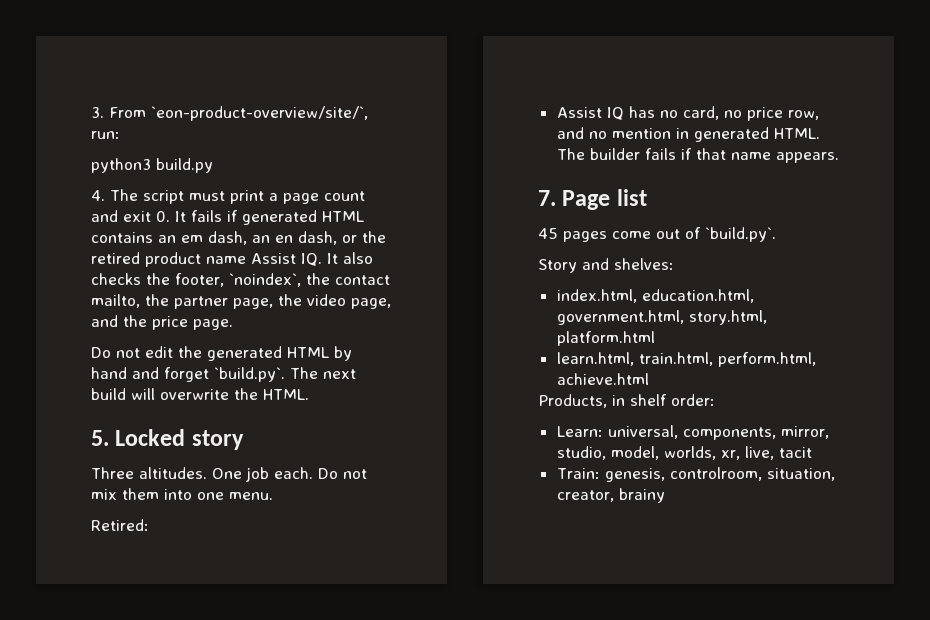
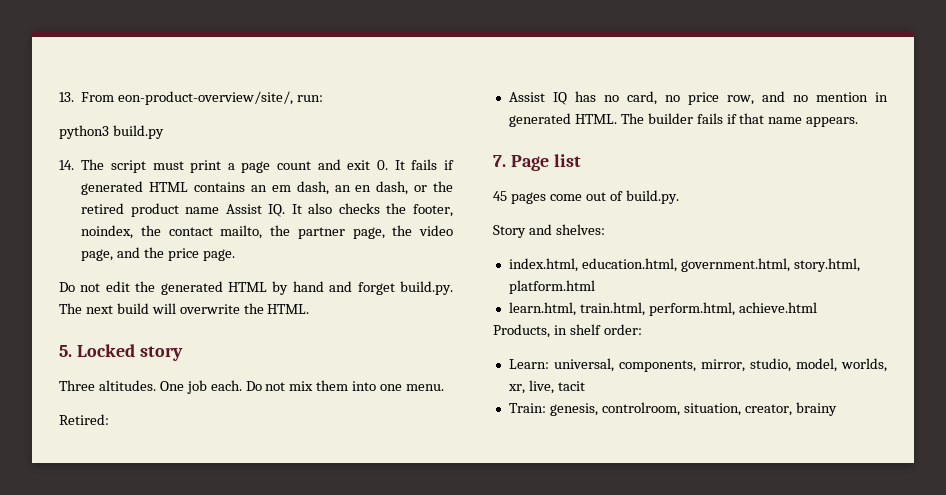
- 3. From `eon-product-overview/site/`, run:
+ 13. From eon-product-overview/site/, run:
- 4. The script must print a page count and exit 0. It fails if generated HTML contains an em dash, an en dash, or the retired product name Assist IQ. It also checks the footer, `noindex`, the contact mailto, the partner page, the video page, and the price page.
+ 14. The script must print a page count and exit 0. It fails if generated HTML contains an em dash, an en dash, or the retired product name Assist IQ. It also checks the footer, noindex, the contact mailto, the partner page, the video page, and the price page.
- Do not edit the generated HTML by hand and forget `build.py`. The next build will overwrite the HTML.
+ Do not edit the generated HTML by hand and forget build.py. The next build will overwrite the HTML.
- 45 pages come out of `build.py`.
+ 45 pages come out of build.py.

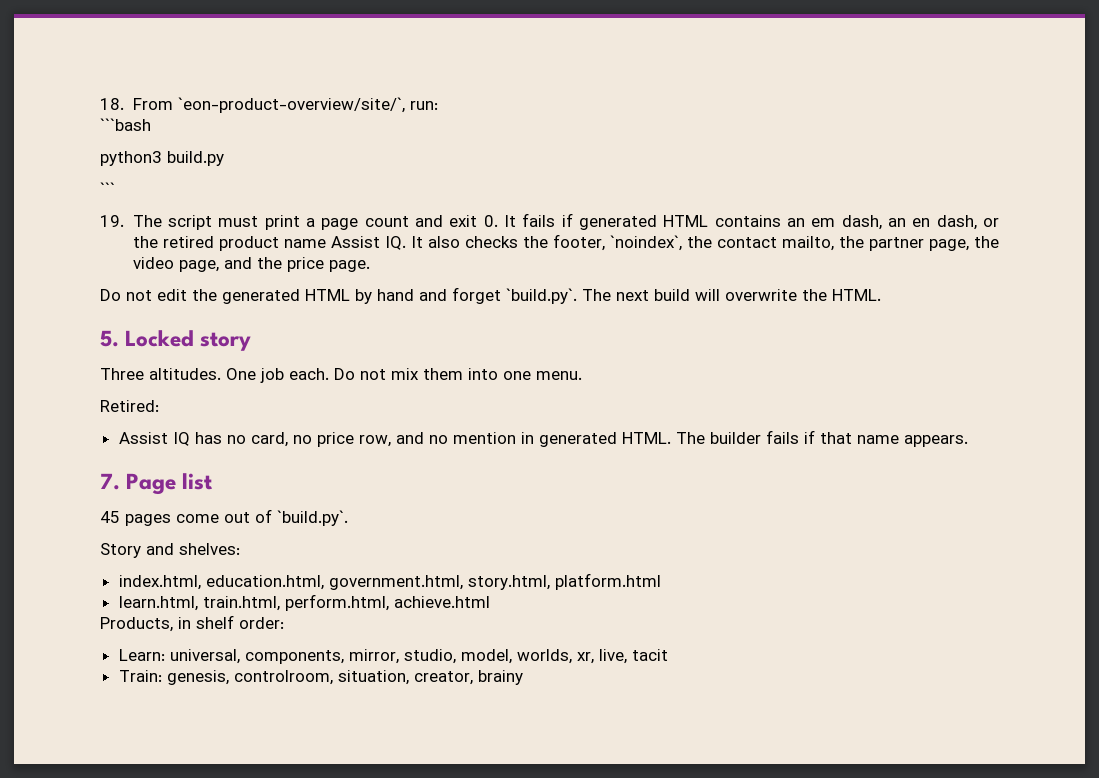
- 13. From eon-product-overview/site/, run:
+ 18. From `eon-product-overview/site/`, run:
+ ```bash
- 14. The script must print a page count and exit 0. It fails if generated HTML contains an em dash, an en dash, or the retired product name Assist IQ. It also checks the footer, noindex, the contact mailto, the partner page, the video page, and the price page.
+ ```
+ 19. The script must print a page count and exit 0. It fails if generated HTML contains an em dash, an en dash, or the retired product name Assist IQ. It also checks the footer, `noindex`, the contact mailto, the partner page, the video page, and the price page.
- Do not edit the generated HTML by hand and forget build.py. The next build will overwrite the HTML.
+ Do not edit the generated HTML by hand and forget `build.py`. The next build will overwrite the HTML.
- 45 pages come out of build.py.
+ 45 pages come out of `build.py`.

